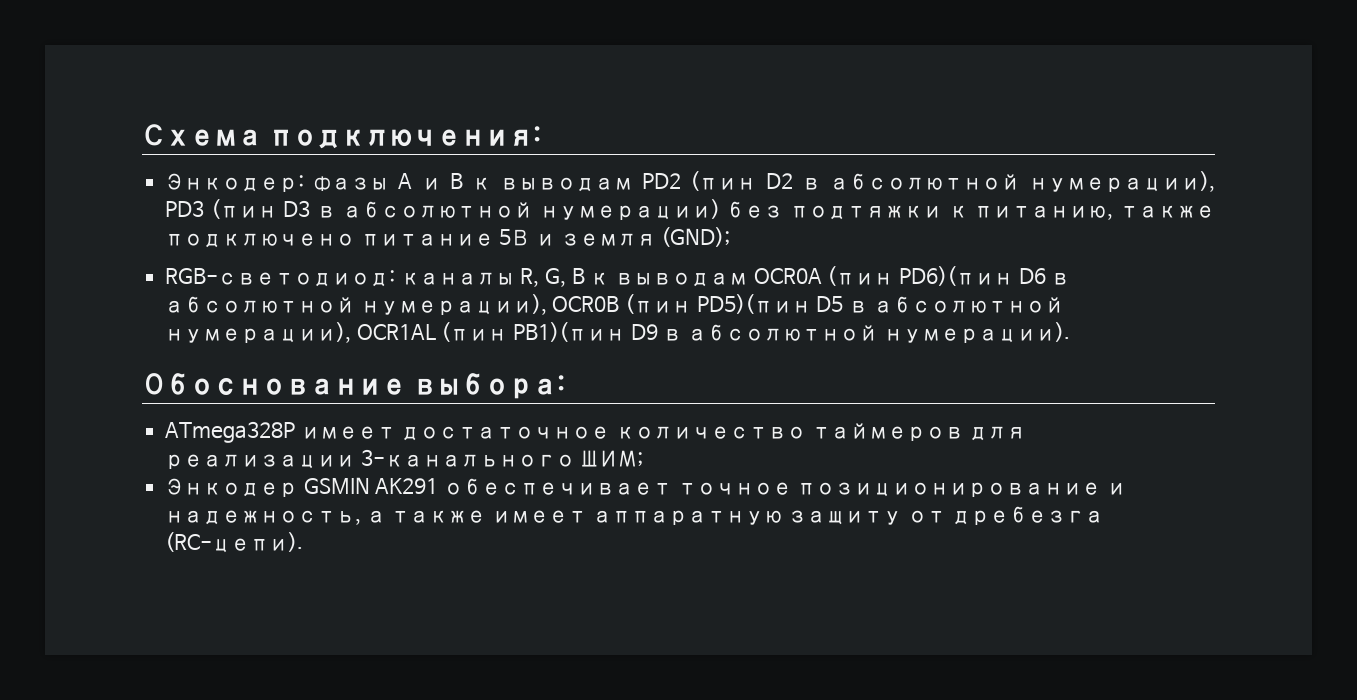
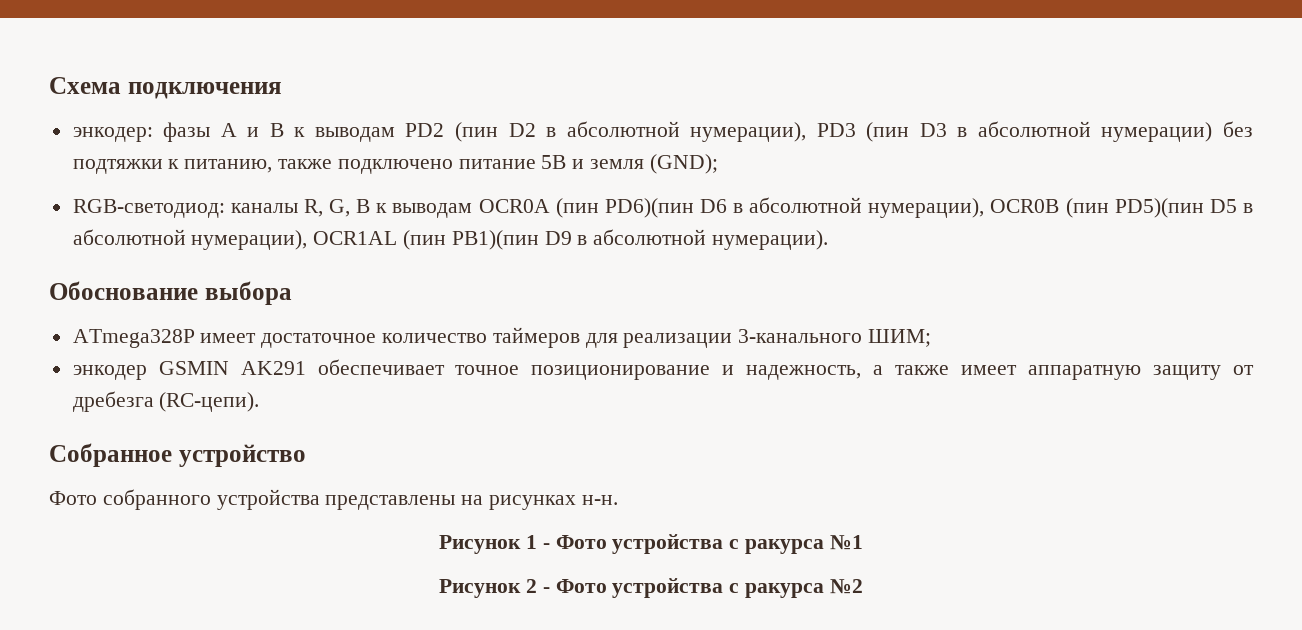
- Схема подключения:
- Энкодер: фазы A и B к выводам PD2 (пин D2 в абсолютной нумерации), PD3 (пин D3 в абсолютной нумерации) без подтяжки к питанию, также подключено питание 5В и земля (GND);
+ Схема подключения
+ энкодер: фазы A и B к выводам PD2 (пин D2 в абсолютной нумерации), PD3 (пин D3 в абсолютной нумерации) без подтяжки к питанию, также подключено питание 5В и земля (GND);
- Обоснование выбора:
+ Обоснование выбора
- Энкодер GSMIN AK291 обеспечивает точное позиционирование и надежность, а также имеет аппаратную защиту от дребезга (RC-цепи).
+ энкодер GSMIN AK291 обеспечивает точное позиционирование и надежность, а также имеет аппаратную защиту от дребезга (RC-цепи).
+ Собранное устройство
+ Фото собранного устройства представлены на рисунках н-н.
+ Рисунок 1 - Фото устройства с ракурса №1
+ Рисунок 2 - Фото устройства с ракурса №2

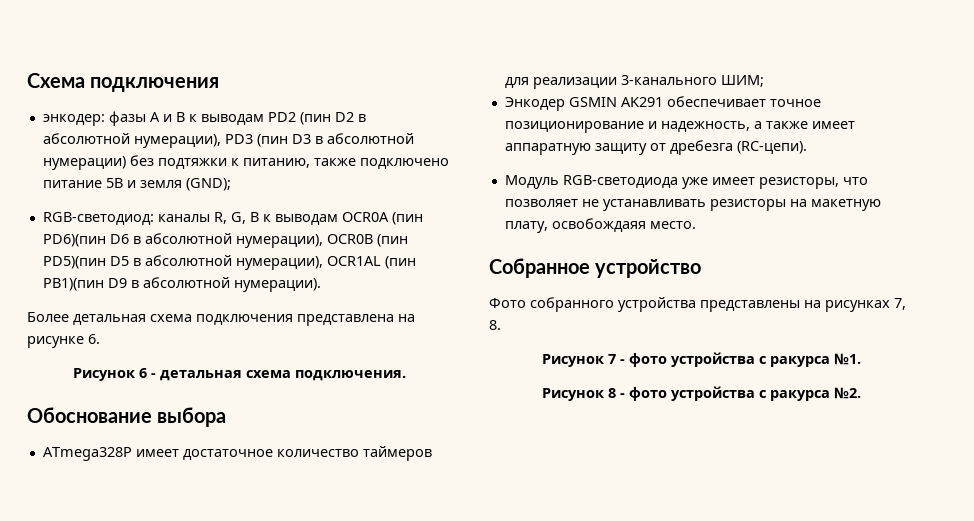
+ Более детальная схема подключения представлена на рисунке 6.
+ Рисунок 6 - детальная схема подключения.
- энкодер GSMIN AK291 обеспечивает точное позиционирование и надежность, а также имеет аппаратную защиту от дребезга (RC-цепи).
+ Энкодер GSMIN AK291 обеспечивает точное позиционирование и надежность, а также имеет аппаратную защиту от дребезга (RC-цепи).
+ Модуль RGB-светодиода уже имеет резисторы, что позволяет не устанавливать резисторы на макетную плату, освобождаяя место.
- Фото собранного устройства представлены на рисунках н-н.
- Рисунок 1 - Фото устройства с ракурса №1
- Рисунок 2 - Фото устройства с ракурса №2
+ Фото собранного устройства представлены на рисунках 7, 8.
+ Рисунок 7 - фото устройства с ракурса №1.
+ Рисунок 8 - фото устройства с ракурса №2.

